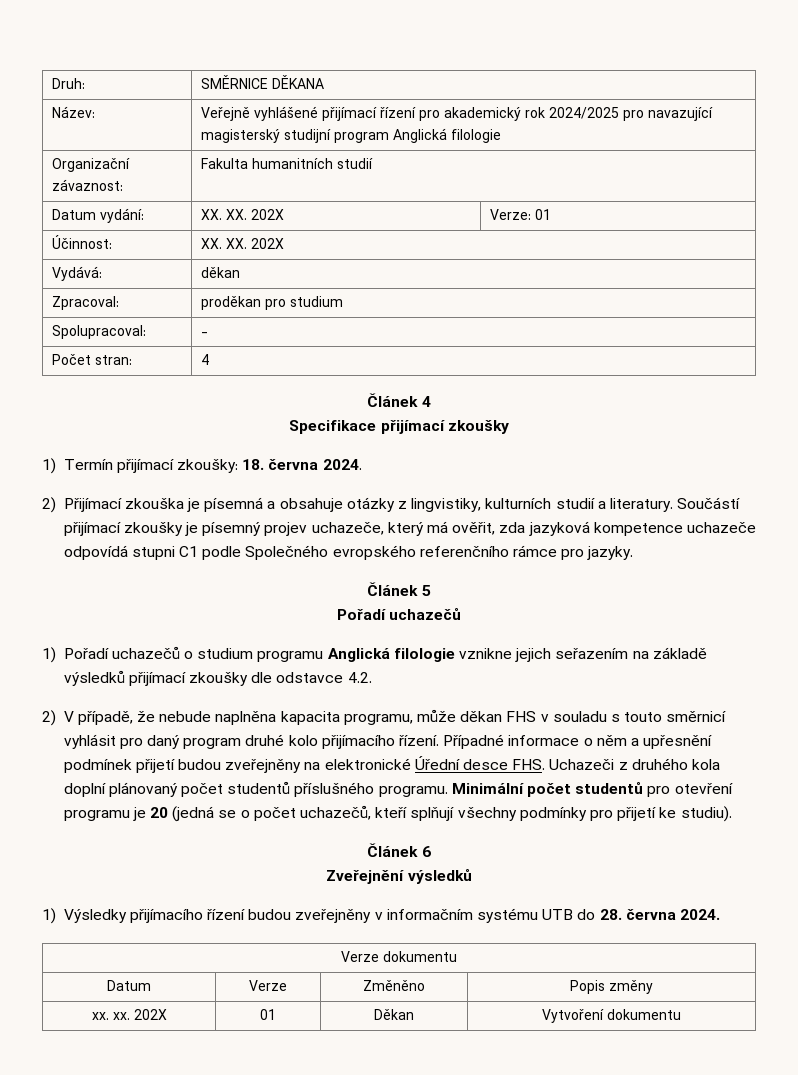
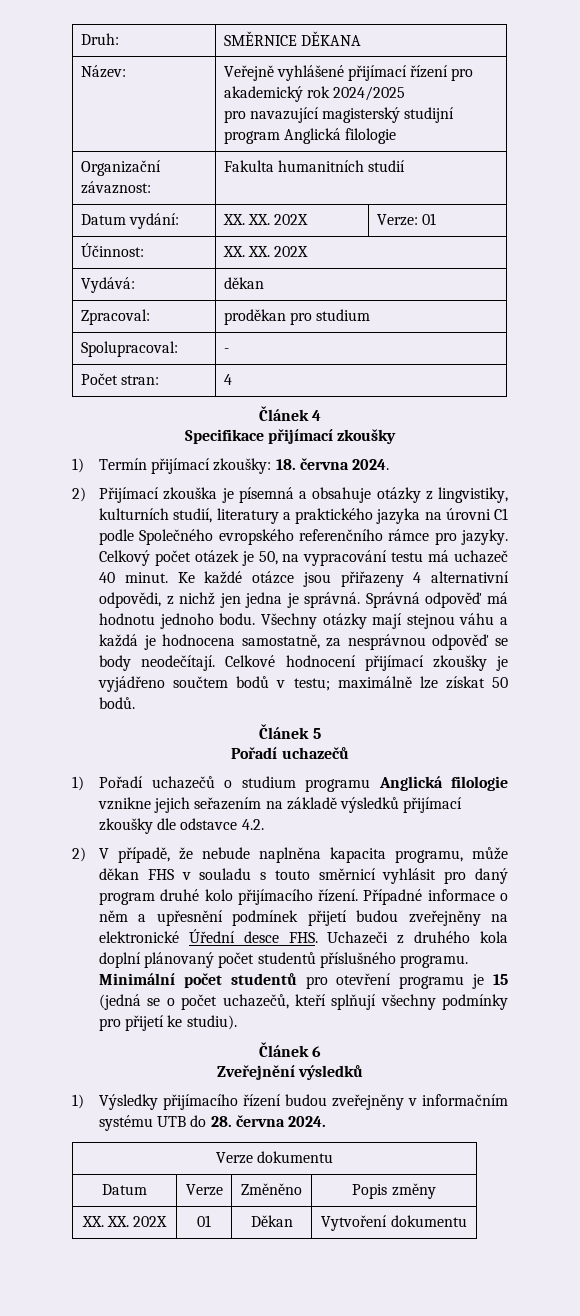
- Název: | Veřejně vyhlášené přijímací řízení pro akademický rok 2024/2025 pro navazující magisterský studijní program Anglická filologie
+ Název: | Veřejně vyhlášené přijímací řízení pro akademický rok 2024/2025
+ pro navazující magisterský studijní program Anglická filologie
- 2) Přijímací zkouška je písemná a obsahuje otázky z lingvistiky, kulturních studií a literatury. Součástí přijímací zkoušky je písemný projev uchazeče, který má ověřit, zda jazyková kompetence uchazeče odpovídá stupni C1 podle Společného evropského referenčního rámce pro jazyky.
+ 2) Přijímací zkouška je písemná a obsahuje otázky z lingvistiky, kulturních studií, literatury a praktického jazyka na úrovni C1 podle Společného evropského referenčního rámce pro jazyky. Celkový počet otázek je 50, na vypracování testu má uchazeč 40 minut. Ke každé otázce jsou přiřazeny 4 alternativní odpovědi, z nichž jen jedna je správná. Správná odpověď má hodnotu jednoho bodu. Všechny otázky mají stejnou váhu a každá je hodnocena samostatně, za nesprávnou odpověď se body neodečítají. Celkové hodnocení přijímací zkoušky je vyjádřeno součtem bodů v testu; maximálně lze získat 50 bodů.
- Minimální počet studentů pro otevření programu je 20 (jedná se o počet uchazečů, kteří splňují všechny podmínky pro přijetí ke studiu).
+ Minimální počet studentů pro otevření programu je 15 (jedná se o počet uchazečů, kteří splňují všechny podmínky pro přijetí ke studiu).
- xx. xx. 202X | 01 | Děkan | Vytvoření dokumentu
+ XX. XX. 202X | 01 | Děkan | Vytvoření dokumentu

